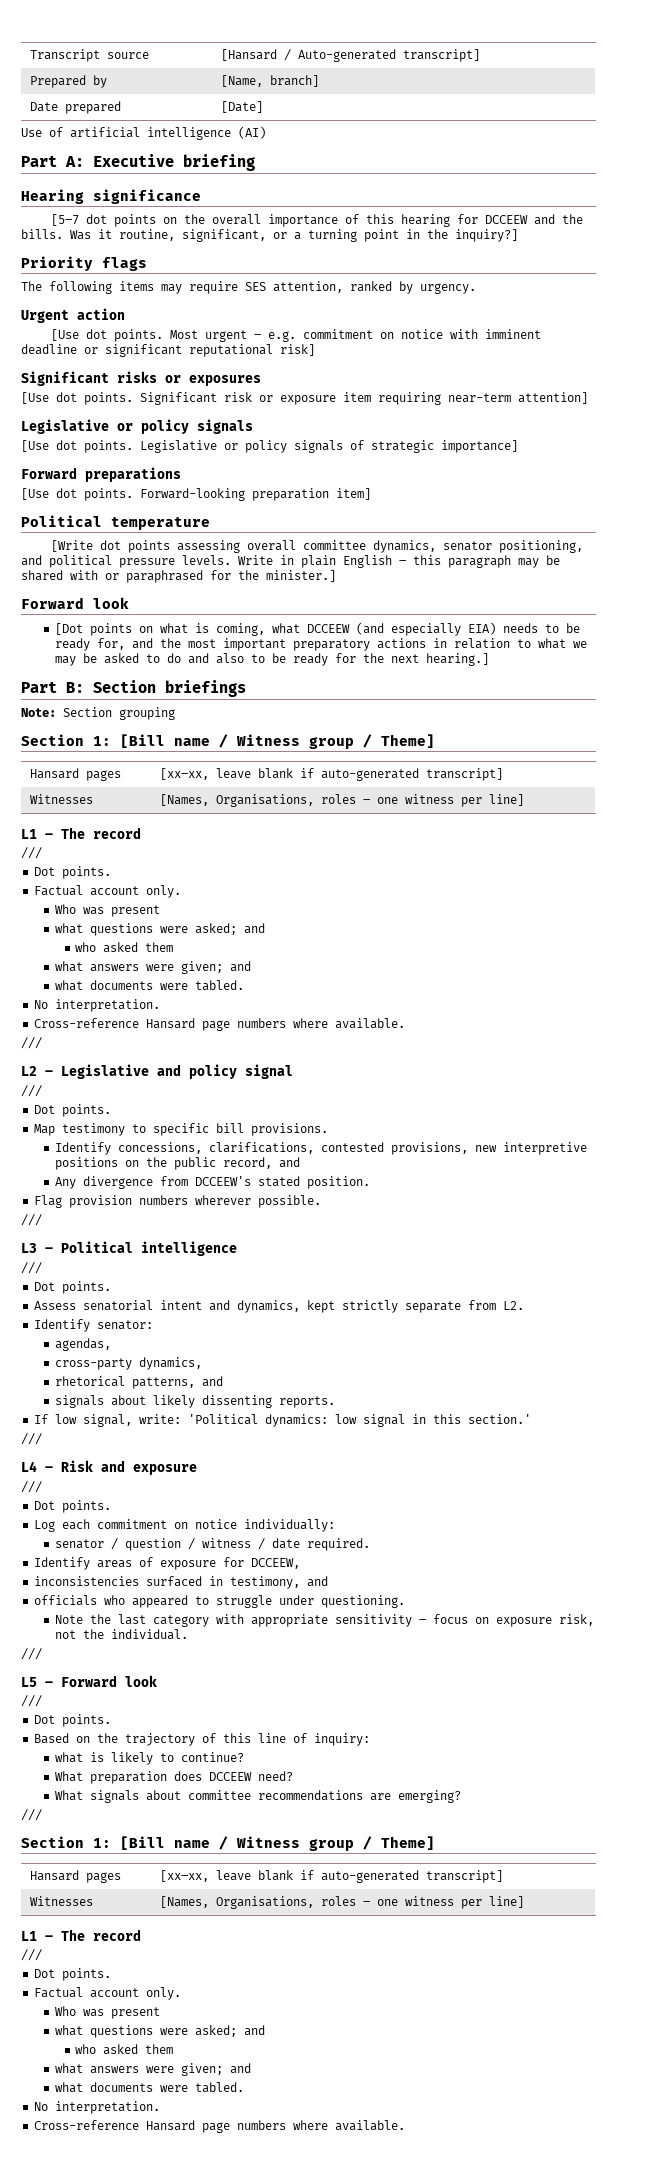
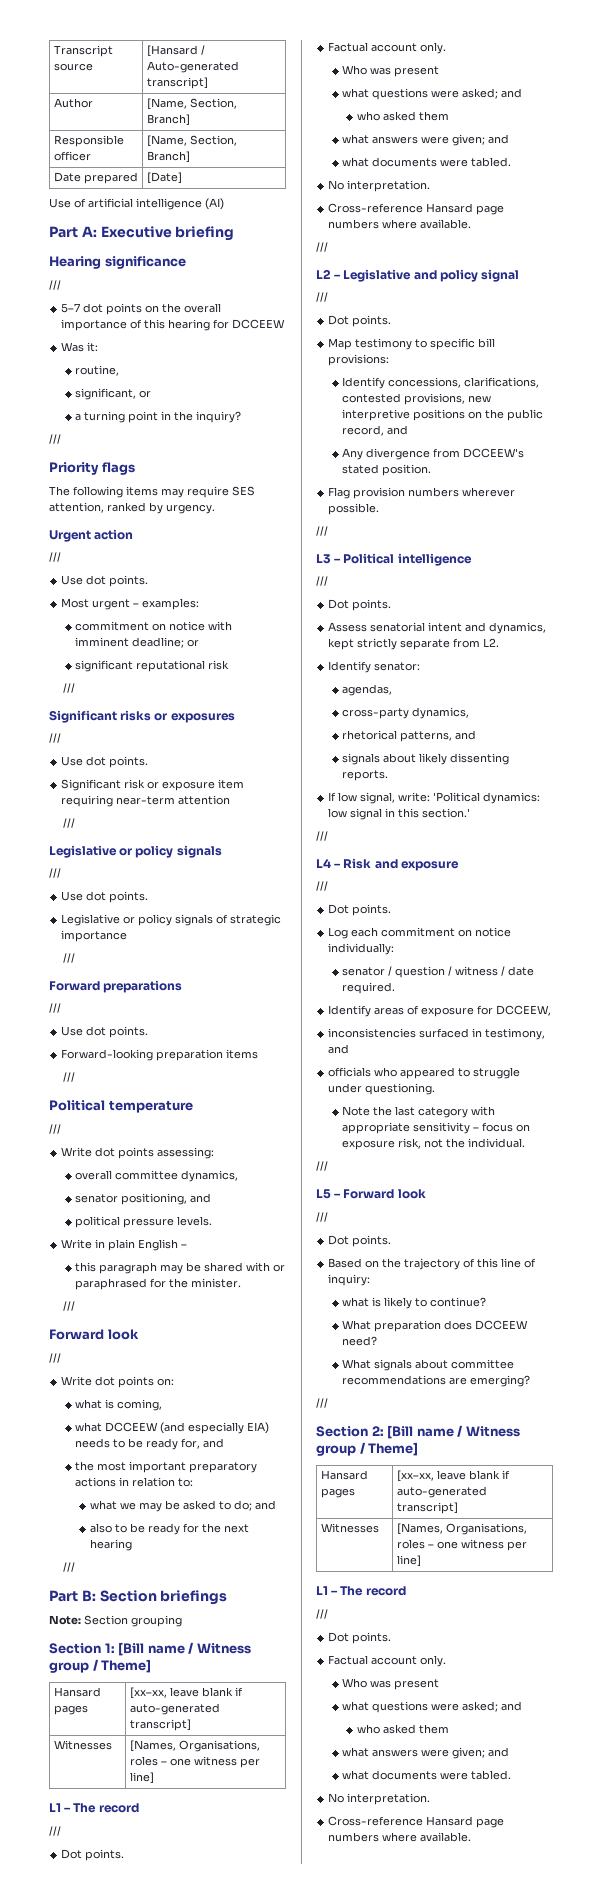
- Prepared by | [Name, branch]
+ Author | [Name, Section, Branch]
+ Responsible officer | [Name, Section, Branch]
  Hearing significance
- [5–7 dot points on the overall importance of this hearing for DCCEEW and the bills. Was it routine, significant, or a turning point in the inquiry?]
+ ///
+ 5–7 dot points on the overall importance of this hearing for DCCEEW
+ Was it:
+ routine,
+ significant, or
+ a turning point in the inquiry?
+ ///
  Urgent action
- [Use dot points. Most urgent – e.g. commitment on notice with imminent deadline or significant reputational risk]
+ ///
+ Use dot points.
+ Most urgent – examples:
+ commitment on notice with imminent deadline; or
+ significant reputational risk
+ ///
  Significant risks or exposures
- [Use dot points. Significant risk or exposure item requiring near-term attention]
+ ///
+ Use dot points.
+ Significant risk or exposure item requiring near-term attention
+ ///
  Legislative or policy signals
- [Use dot points. Legislative or policy signals of strategic importance]
+ ///
+ Use dot points.
+ Legislative or policy signals of strategic importance
+ ///
  Forward preparations
- [Use dot points. Forward-looking preparation item]
+ ///
+ Use dot points.
+ Forward-looking preparation items
+ ///
  Political temperature
- [Write dot points assessing overall committee dynamics, senator positioning, and political pressure levels. Write in plain English – this paragraph may be shared with or paraphrased for the minister.]
+ ///
+ Write dot points assessing:
+ overall committee dynamics,
+ senator positioning, and
+ political pressure levels.
+ Write in plain English –
+ this paragraph may be shared with or paraphrased for the minister.
+ ///
  Forward look
- [Dot points on what is coming, what DCCEEW (and especially EIA) needs to be ready for, and the most important preparatory actions in relation to what we may be asked to do and also to be ready for the next hearing.]
+ ///
+ Write dot points on:
+ what is coming,
+ what DCCEEW (and especially EIA) needs to be ready for, and
+ the most important preparatory actions in relation to:
+ what we may be asked to do; and
+ also to be ready for the next hearing
+ ///
- Map testimony to specific bill provisions.
+ Map testimony to specific bill provisions:
  What signals about committee recommendations are emerging?
  ///
- Section 1: [Bill name / Witness group / Theme]
+ Section 2: [Bill name / Witness group / Theme]

